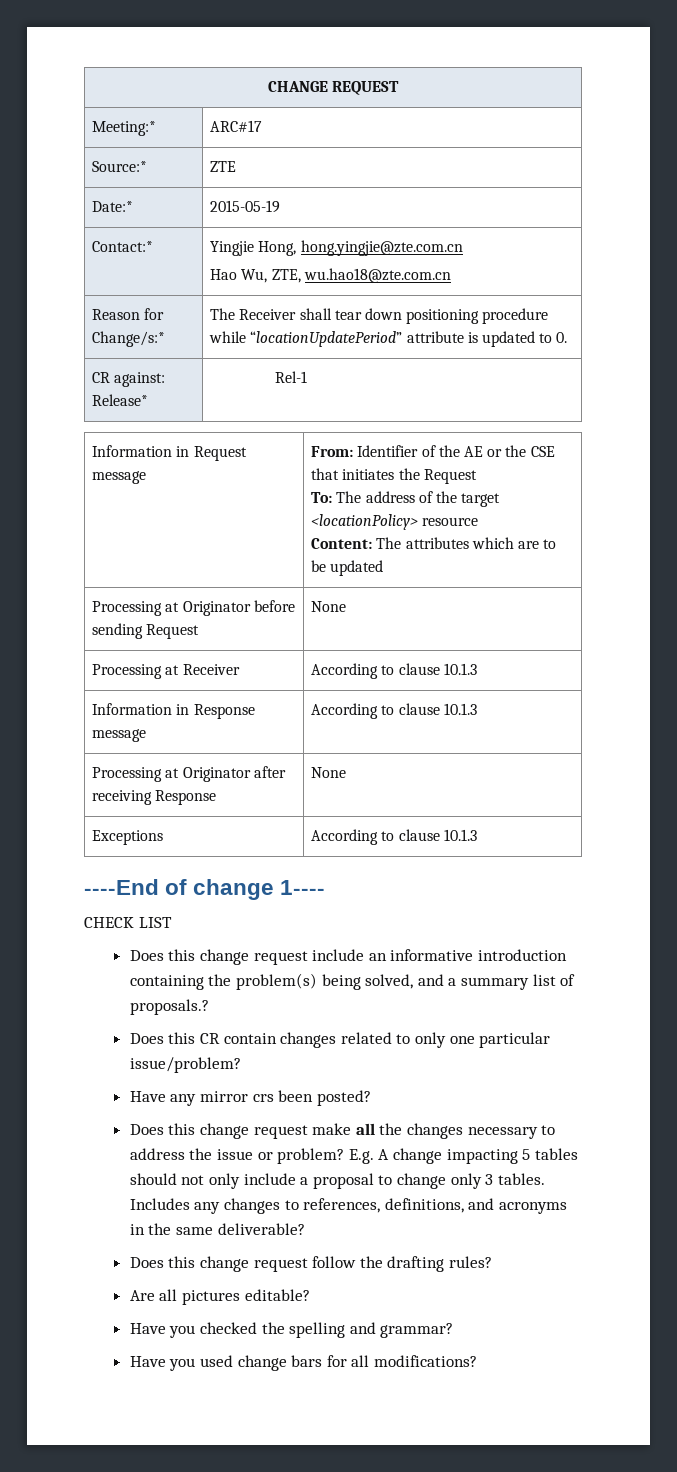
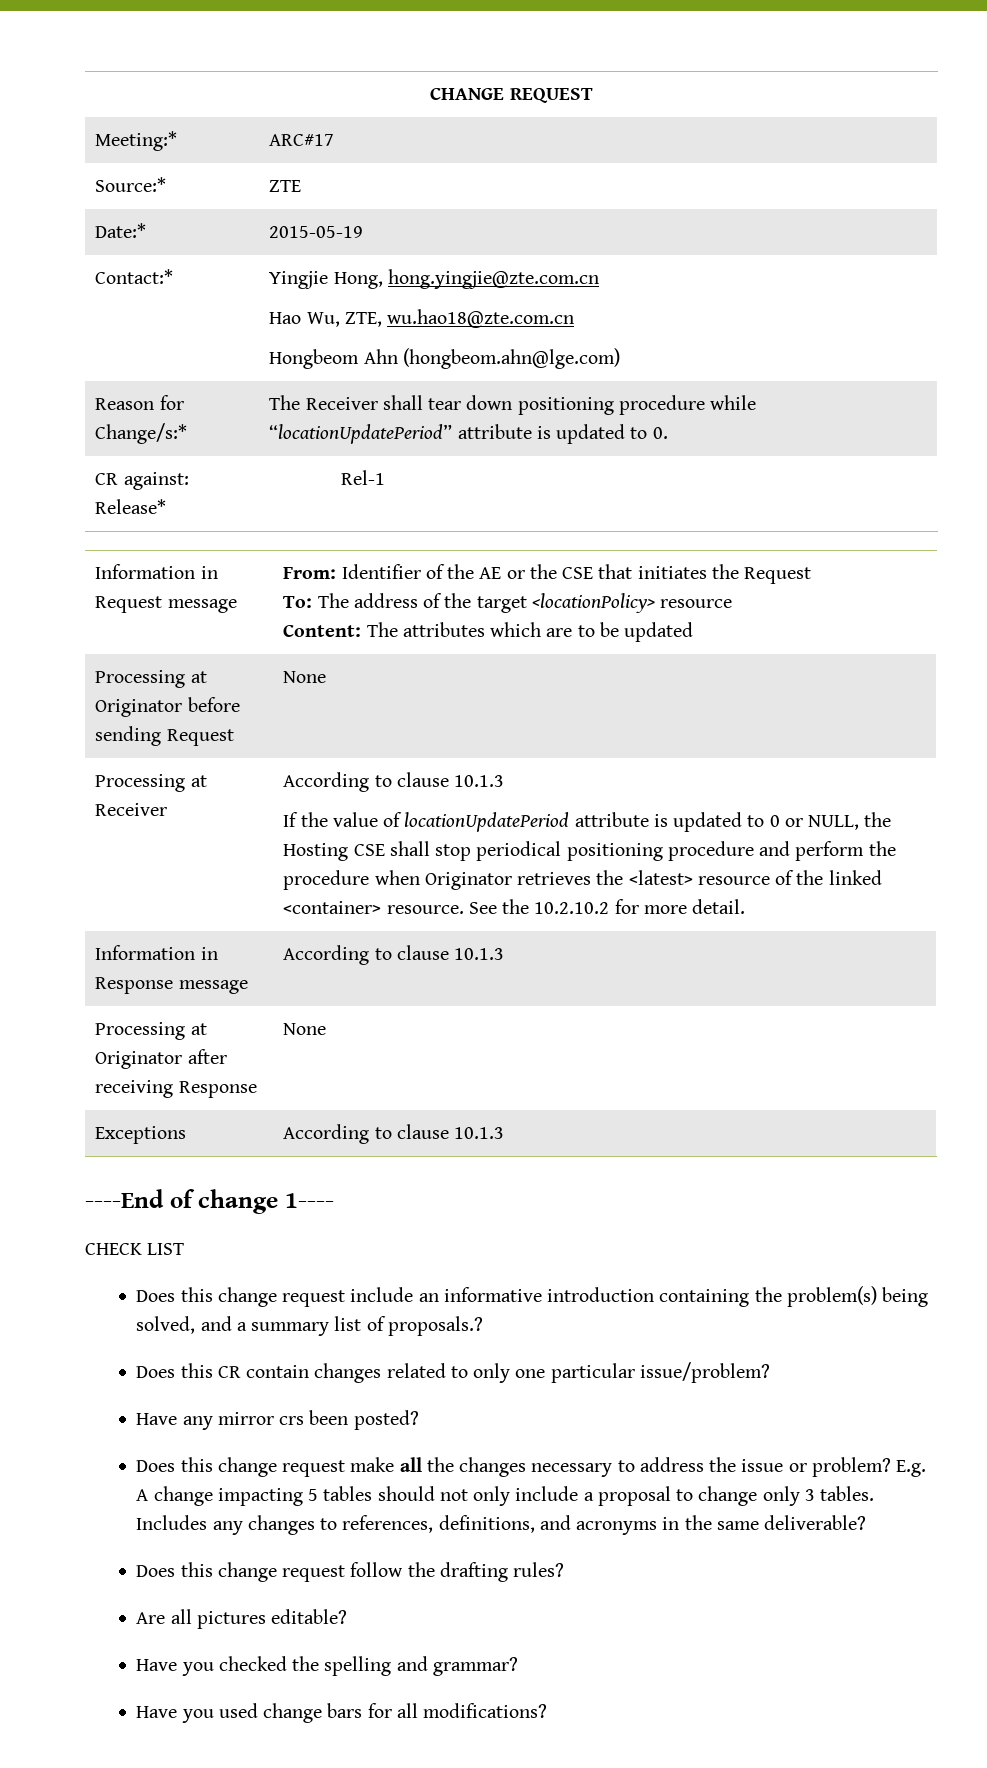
  Contact:* | Yingjie Hong, hong.yingjie@zte.com.cn
  Hao Wu, ZTE, wu.hao18@zte.com.cn
+ Hongbeom Ahn (hongbeom.ahn@lge.com)
+ If the value of locationUpdatePeriod attribute is updated to 0 or NULL, the Hosting CSE shall stop periodical positioning procedure and perform the procedure when Originator retrieves the <latest> resource of the linked <container> resource. See the 10.2.10.2 for more detail.

